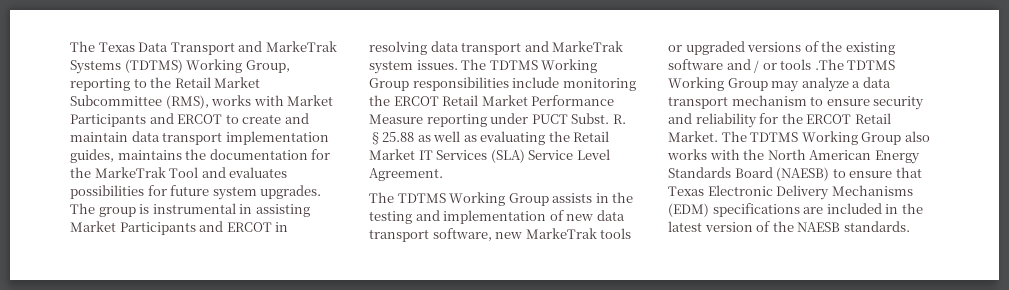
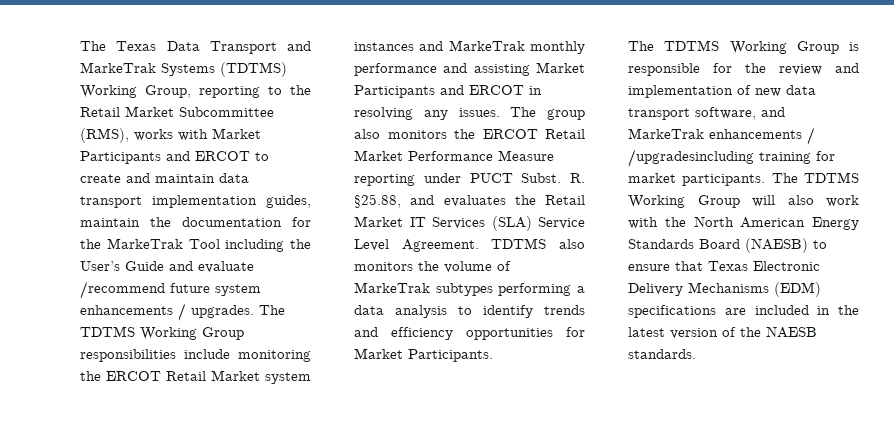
- The Texas Data Transport and MarkeTrak Systems (TDTMS) Working Group, reporting to the Retail Market Subcommittee (RMS), works with Market Participants and ERCOT to create and maintain data transport implementation guides, maintains the documentation for the MarkeTrak Tool and evaluates possibilities for future system upgrades. The group is instrumental in assisting Market Participants and ERCOT in resolving data transport and MarkeTrak system issues.
+ The Texas Data Transport and MarkeTrak Systems (TDTMS) Working Group, reporting to the Retail Market Subcommittee (RMS), works with Market Participants and ERCOT to create and maintain data transport implementation guides, maintain the documentation for the MarkeTrak Tool including the User’s Guide and evaluate /recommend future system enhancements / upgrades.
- The TDTMS Working Group responsibilities include monitoring the ERCOT Retail Market Performance Measure reporting under PUCT Subst.
+ The TDTMS Working Group responsibilities include monitoring the ERCOT Retail Market system instances and MarkeTrak monthly performance and assisting Market Participants and ERCOT in resolving any issues. The group also monitors the ERCOT Retail Market Performance Measure reporting under PUCT Subst.
- R. §25.88 as well as evaluating the Retail Market IT Services (SLA) Service Level Agreement.
- The TDTMS Working Group assists in the testing and implementation of new data transport software, new MarkeTrak tools or upgraded versions of the existing software and / or tools .The TDTMS Working Group may analyze a data transport mechanism to ensure security and reliability for the ERCOT Retail Market. The TDTMS Working Group also works with the North American Energy Standards Board (NAESB) to ensure that Texas Electronic Delivery Mechanisms (EDM) specifications are included in the latest version of the NAESB standards.
+ R. §25.88, and evaluates the Retail Market IT Services (SLA) Service Level Agreement. TDTMS also monitors the volume of MarkeTrak subtypes performing a data analysis to identify trends and efficiency opportunities for Market Participants.
+ The TDTMS Working Group is responsible for the review and implementation of new data transport software, and MarkeTrak enhancements / /upgradesincluding training for market participants. The TDTMS Working Group will also work with the North American Energy Standards Board (NAESB) to ensure that Texas Electronic Delivery Mechanisms (EDM) specifications are included in the latest version of the NAESB standards.

